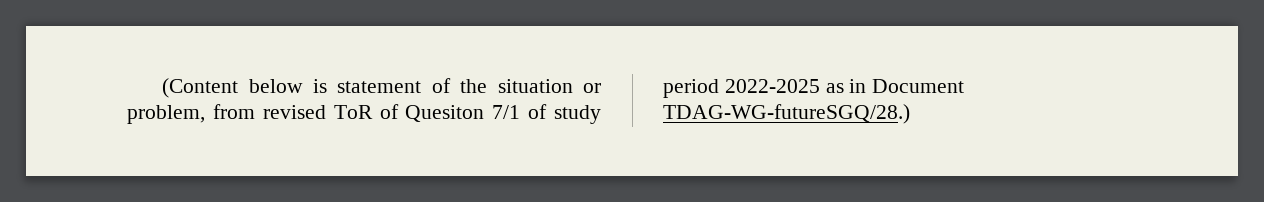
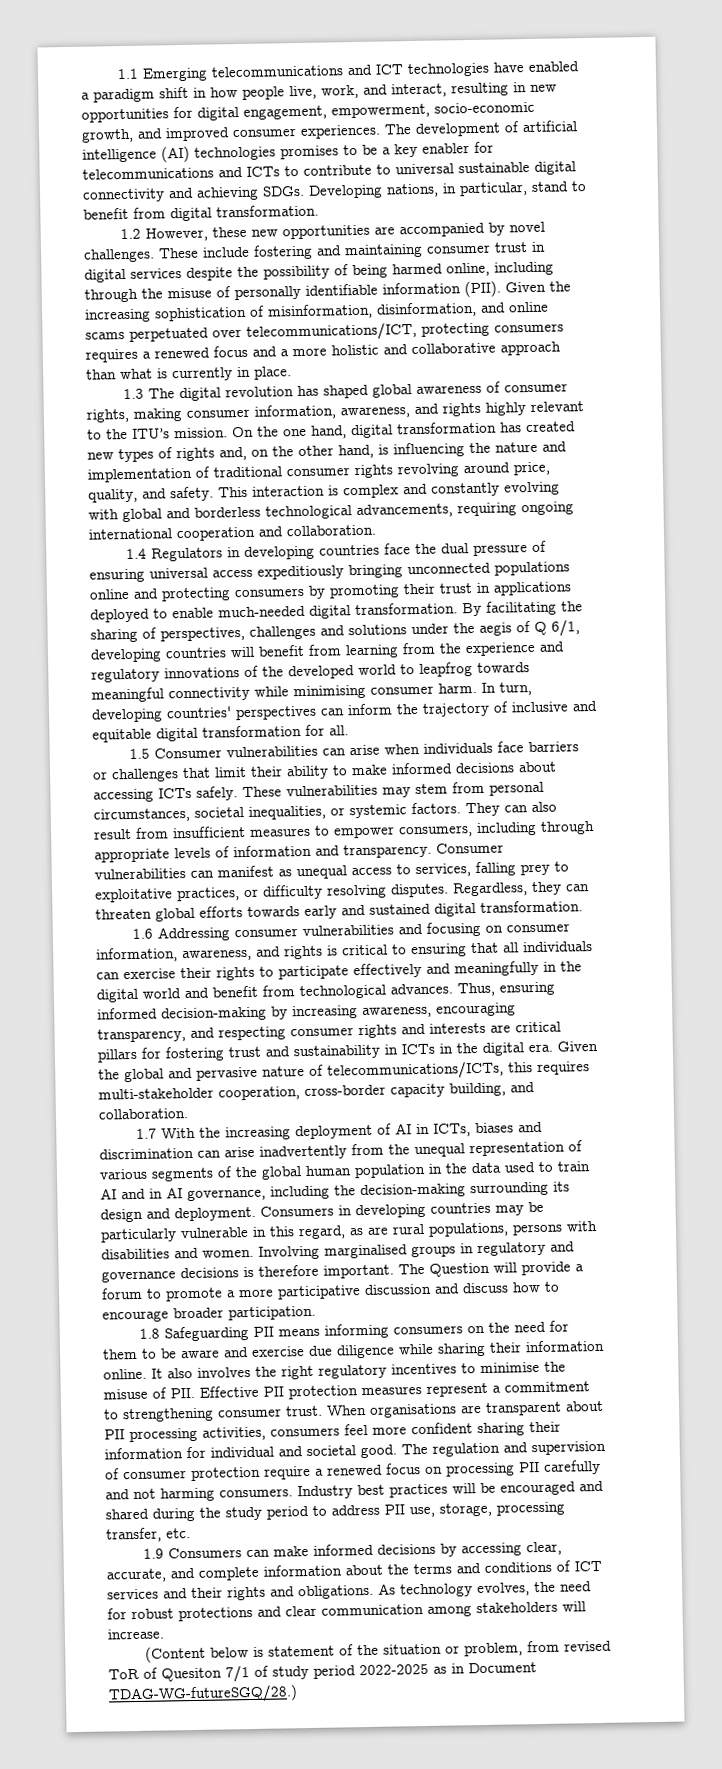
+ 1.1 Emerging telecommunications and ICT technologies have enabled a paradigm shift in how people live, work, and interact, resulting in new opportunities for digital engagement, empowerment, socio-economic growth, and improved consumer experiences. The development of artificial intelligence (AI) technologies promises to be a key enabler for telecommunications and ICTs to contribute to universal sustainable digital connectivity and achieving SDGs. Developing nations, in particular, stand to benefit from digital transformation.
+ 1.2 However, these new opportunities are accompanied by novel challenges. These include fostering and maintaining consumer trust in digital services despite the possibility of being harmed online, including through the misuse of personally identifiable information (PII). Given the increasing sophistication of misinformation, disinformation, and online scams perpetuated over telecommunications/ICT, protecting consumers requires a renewed focus and a more holistic and collaborative approach than what is currently in place.
+ 1.3 The digital revolution has shaped global awareness of consumer rights, making consumer information, awareness, and rights highly relevant to the ITU’s mission. On the one hand, digital transformation has created new types of rights and, on the other hand, is influencing the nature and implementation of traditional consumer rights revolving around price, quality, and safety. This interaction is complex and constantly evolving with global and borderless technological advancements, requiring ongoing international cooperation and collaboration.
+ 1.4 Regulators in developing countries face the dual pressure of ensuring universal access expeditiously bringing unconnected populations online and protecting consumers by promoting their trust in applications deployed to enable much-needed digital transformation. By facilitating the sharing of perspectives, challenges and solutions under the aegis of Q 6/1, developing countries will benefit from learning from the experience and regulatory innovations of the developed world to leapfrog towards meaningful connectivity while minimising consumer harm. In turn, developing countries' perspectives can inform the trajectory of inclusive and equitable digital transformation for all.
+ 1.5 Consumer vulnerabilities can arise when individuals face barriers or challenges that limit their ability to make informed decisions about accessing ICTs safely. These vulnerabilities may stem from personal circumstances, societal inequalities, or systemic factors. They can also result from insufficient measures to empower consumers, including through appropriate levels of information and transparency. Consumer vulnerabilities can manifest as unequal access to services, falling prey to exploitative practices, or difficulty resolving disputes. Regardless, they can threaten global efforts towards early and sustained digital transformation.
+ 1.6 Addressing consumer vulnerabilities and focusing on consumer information, awareness, and rights is critical to ensuring that all individuals can exercise their rights to participate effectively and meaningfully in the digital world and benefit from technological advances. Thus, ensuring informed decision-making by increasing awareness, encouraging transparency, and respecting consumer rights and interests are critical pillars for fostering trust and sustainability in ICTs in the digital era. Given the global and pervasive nature of telecommunications/ICTs, this requires multi-stakeholder cooperation, cross-border capacity building, and collaboration.
+ 1.7 With the increasing deployment of AI in ICTs, biases and discrimination can arise inadvertently from the unequal representation of various segments of the global human population in the data used to train AI and in AI governance, including the decision-making surrounding its design and deployment. Consumers in developing countries may be particularly vulnerable in this regard, as are rural populations, persons with disabilities and women. Involving marginalised groups in regulatory and governance decisions is therefore important. The Question will provide a forum to promote a more participative discussion and discuss how to encourage broader participation.
+ 1.8 Safeguarding PII means informing consumers on the need for them to be aware and exercise due diligence while sharing their information online. It also involves the right regulatory incentives to minimise the misuse of PII. Effective PII protection measures represent a commitment to strengthening consumer trust. When organisations are transparent about PII processing activities, consumers feel more confident sharing their information for individual and societal good. The regulation and supervision of consumer protection require a renewed focus on processing PII carefully and not harming consumers. Industry best practices will be encouraged and shared during the study period to address PII use, storage, processing transfer, etc.
+ 1.9 Consumers can make informed decisions by accessing clear, accurate, and complete information about the terms and conditions of ICT services and their rights and obligations. As technology evolves, the need for robust protections and clear communication among stakeholders will increase.

